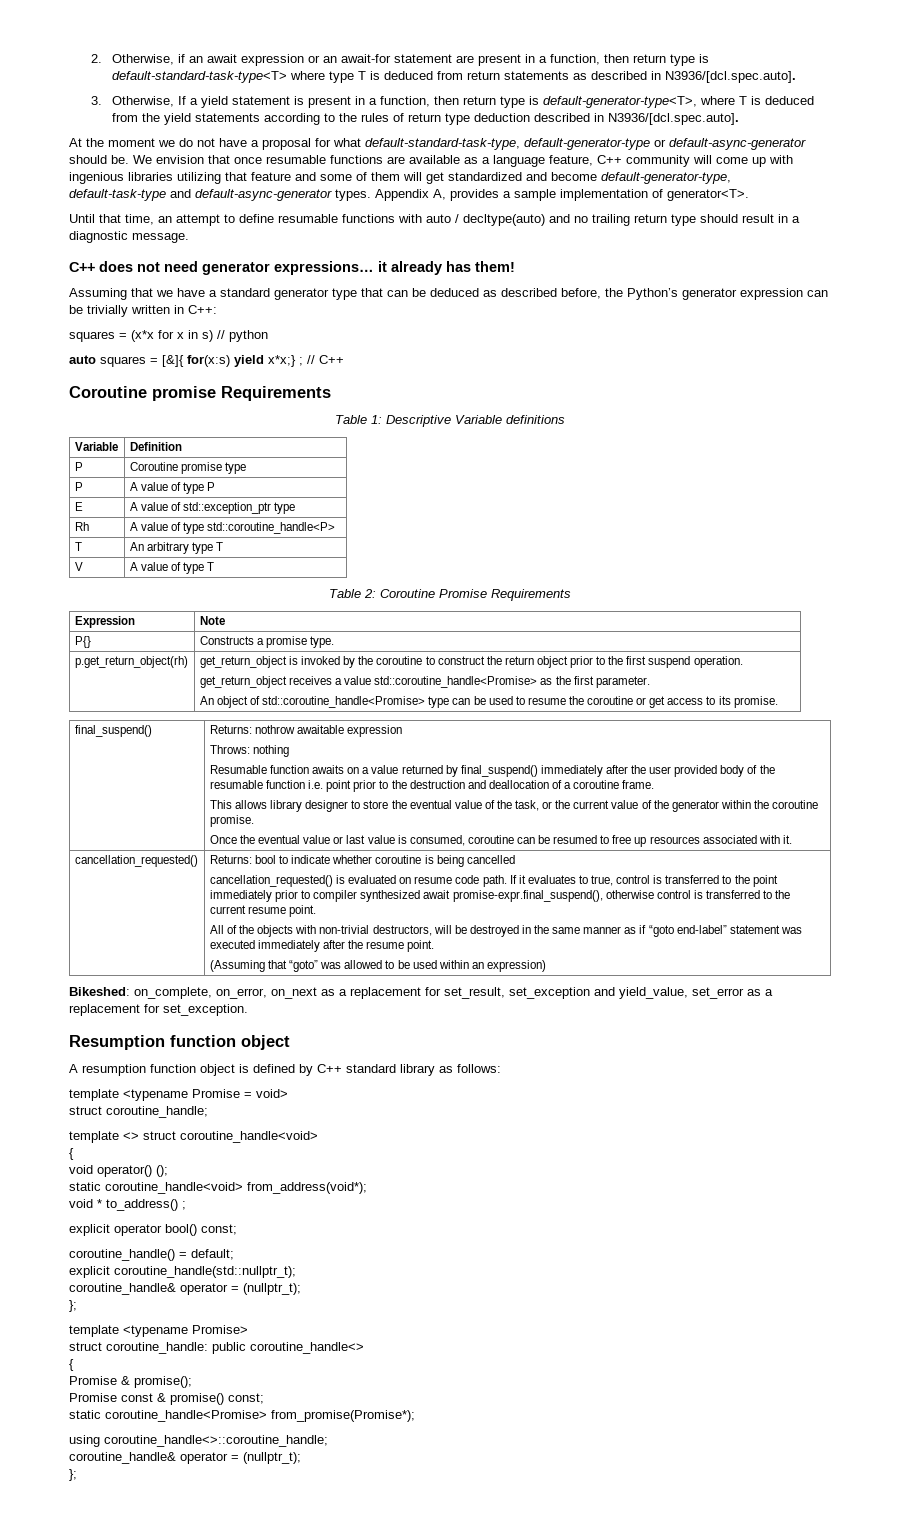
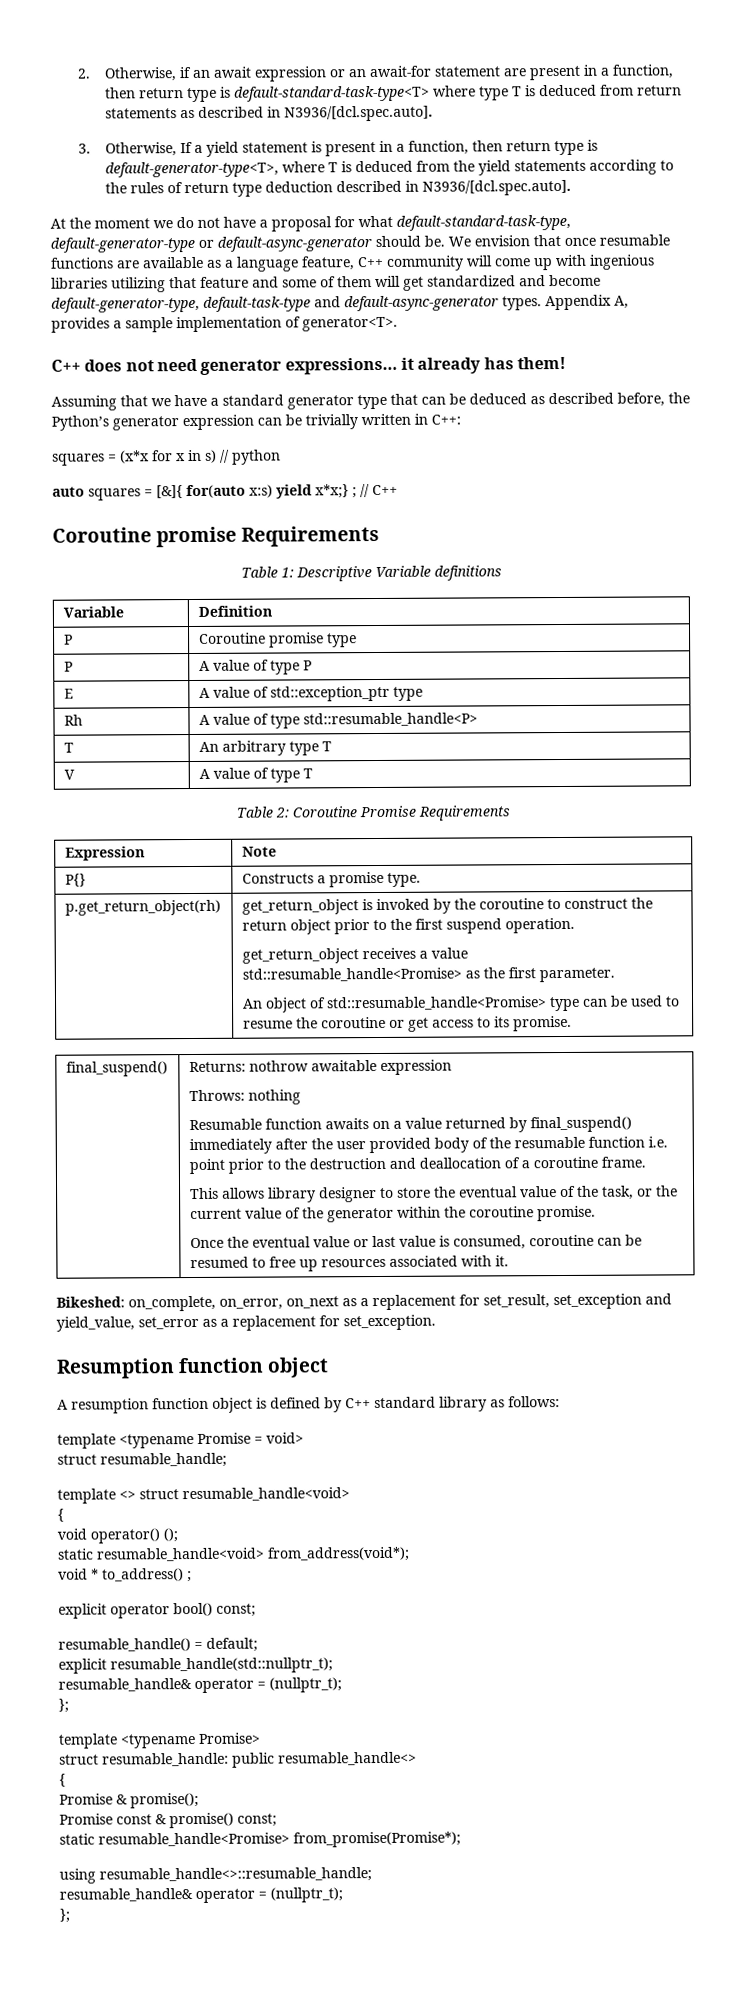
- Until that time, an attempt to define resumable functions with auto / decltype(auto) and no trailing return type should result in a diagnostic message.
- auto squares = [&]{ for(x:s) yield x*x;} ; // C++
+ auto squares = [&]{ for(auto x:s) yield x*x;} ; // C++
- Rh | A value of type std::coroutine_handle<P>
+ Rh | A value of type std::resumable_handle<P>
- get_return_object receives a value std::coroutine_handle<Promise> as the first parameter.
+ get_return_object receives a value std::resumable_handle<Promise> as the first parameter.
- An object of std::coroutine_handle<Promise> type can be used to resume the coroutine or get access to its promise.
+ An object of std::resumable_handle<Promise> type can be used to resume the coroutine or get access to its promise.
- cancellation_requested() | Returns: bool to indicate whether coroutine is being cancelled
- cancellation_requested() is evaluated on resume code path. If it evaluates to true, control is transferred to the point immediately prior to compiler synthesized await promise-expr.final_suspend(), otherwise control is transferred to the current resume point.
- All of the objects with non-trivial destructors, will be destroyed in the same manner as if “goto end-label” statement was executed immediately after the resume point.
- (Assuming that “goto” was allowed to be used within an expression)
- struct coroutine_handle;
+ struct resumable_handle;
- template <> struct coroutine_handle<void>
+ template <> struct resumable_handle<void>
- static coroutine_handle<void> from_address(void*);
+ static resumable_handle<void> from_address(void*);
- coroutine_handle() = default;
+ resumable_handle() = default;
- explicit coroutine_handle(std::nullptr_t);
- coroutine_handle& operator = (nullptr_t);
+ explicit resumable_handle(std::nullptr_t);
+ resumable_handle& operator = (nullptr_t);
- struct coroutine_handle: public coroutine_handle<>
+ struct resumable_handle: public resumable_handle<>
- static coroutine_handle<Promise> from_promise(Promise*);
+ static resumable_handle<Promise> from_promise(Promise*);
- using coroutine_handle<>::coroutine_handle;
- coroutine_handle& operator = (nullptr_t);
+ using resumable_handle<>::resumable_handle;
+ resumable_handle& operator = (nullptr_t);

